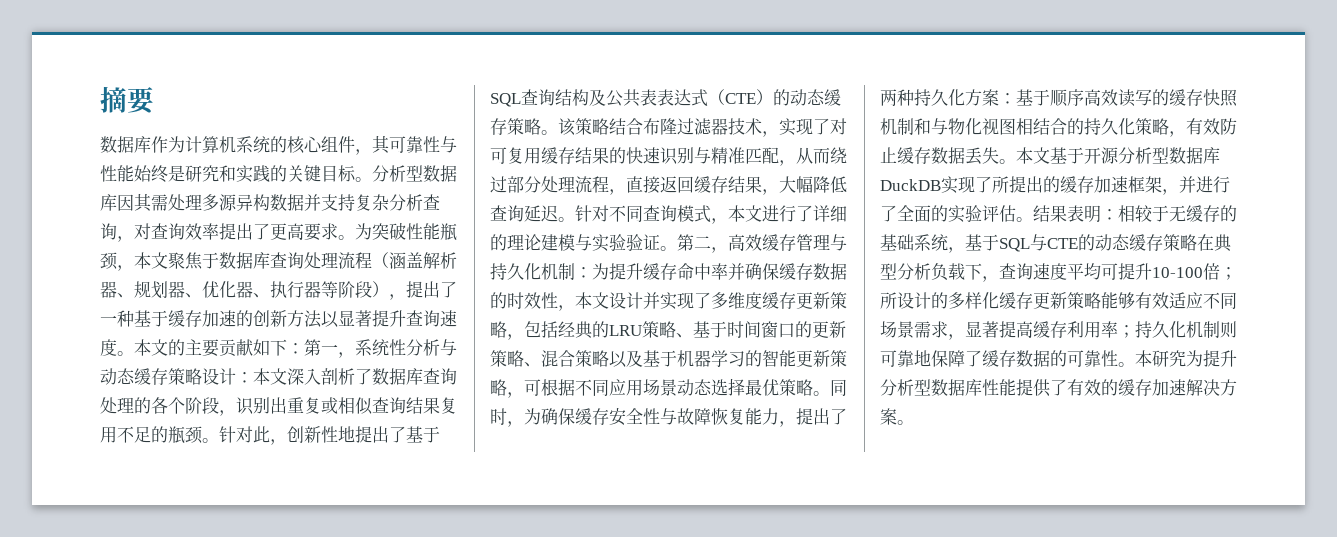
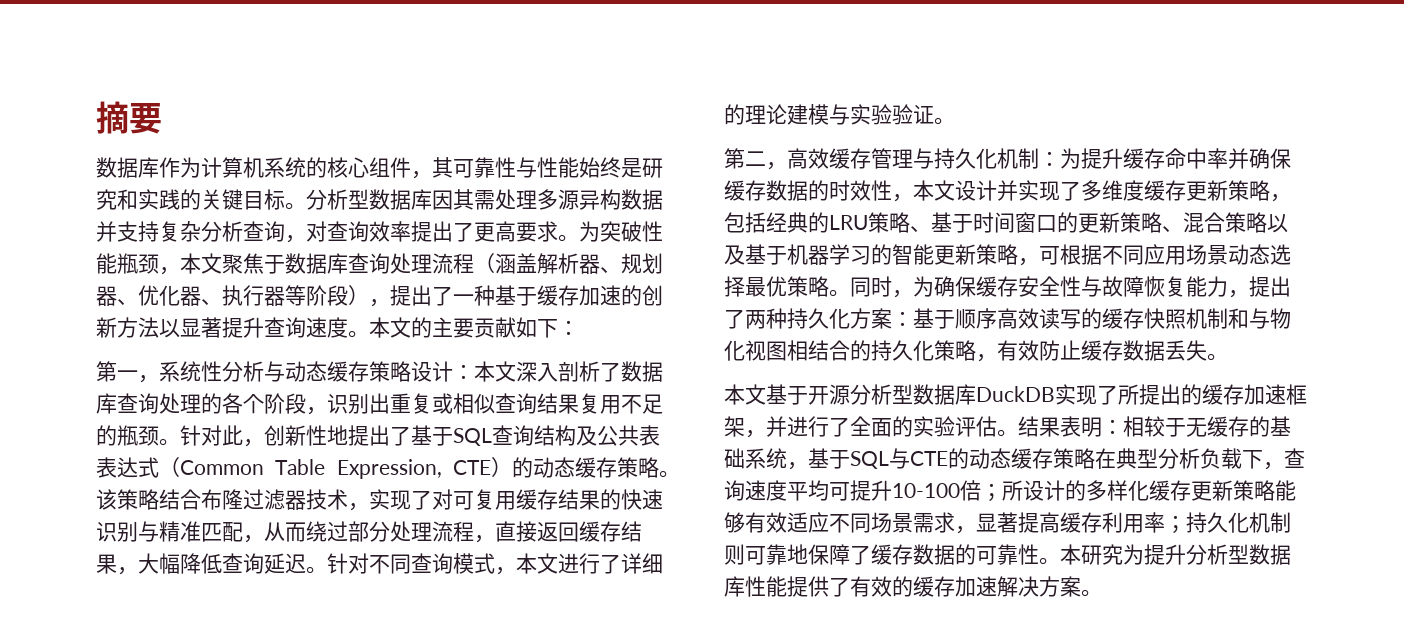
- 本文的主要贡献如下：第一，系统性分析与动态缓存策略设计：本文深入剖析了数据库查询处理的各个阶段，识别出重复或相似查询结果复用不足的瓶颈。
+ 本文的主要贡献如下：
+ 第一，系统性分析与动态缓存策略设计：本文深入剖析了数据库查询处理的各个阶段，识别出重复或相似查询结果复用不足的瓶颈。
- 针对此，创新性地提出了基于SQL查询结构及公共表表达式（CTE）的动态缓存策略。
+ 针对此，创新性地提出了基于SQL查询结构及公共表表达式（Common Table Expression, CTE）的动态缓存策略。
- 针对不同查询模式，本文进行了详细的理论建模与实验验证。第二，高效缓存管理与持久化机制：
+ 针对不同查询模式，本文进行了详细的理论建模与实验验证。
+ 第二，高效缓存管理与持久化机制：
- 同时，为确保缓存安全性与故障恢复能力，提出了两种持久化方案：基于顺序高效读写的缓存快照机制和与物化视图相结合的持久化策略，有效防止缓存数据丢失。本文基于开源分析型数据库DuckDB实现了所提出的缓存加速框架，并进行了全面的实验评估。
+ 同时，为确保缓存安全性与故障恢复能力，提出了两种持久化方案：基于顺序高效读写的缓存快照机制和与物化视图相结合的持久化策略，有效防止缓存数据丢失。
+ 本文基于开源分析型数据库DuckDB实现了所提出的缓存加速框架，并进行了全面的实验评估。

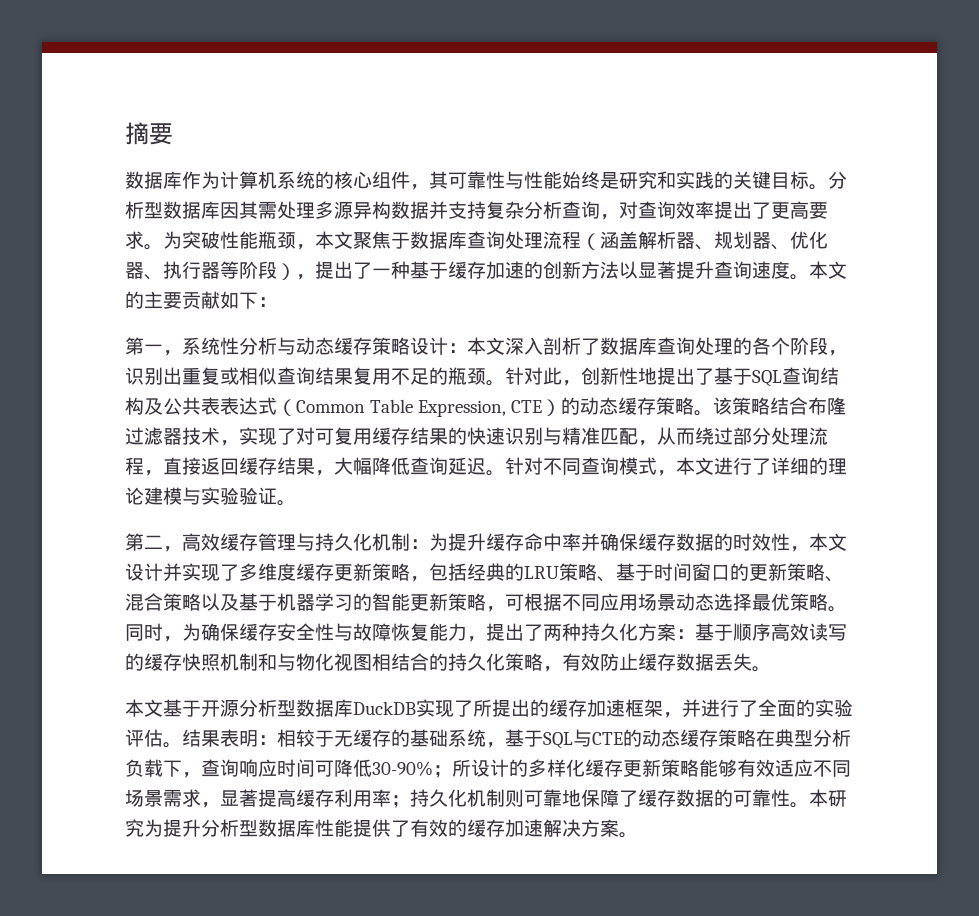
- 结果表明：相较于无缓存的基础系统，基于SQL与CTE的动态缓存策略在典型分析负载下，查询速度平均可提升10-100倍；所设计的多样化缓存更新策略能够有效适应不同场景需求，显著提高缓存利用率；持久化机制则可靠地保障了缓存数据的可靠性。
+ 结果表明：相较于无缓存的基础系统，基于SQL与CTE的动态缓存策略在典型分析负载下，查询响应时间可降低30-90%；所设计的多样化缓存更新策略能够有效适应不同场景需求，显著提高缓存利用率；持久化机制则可靠地保障了缓存数据的可靠性。

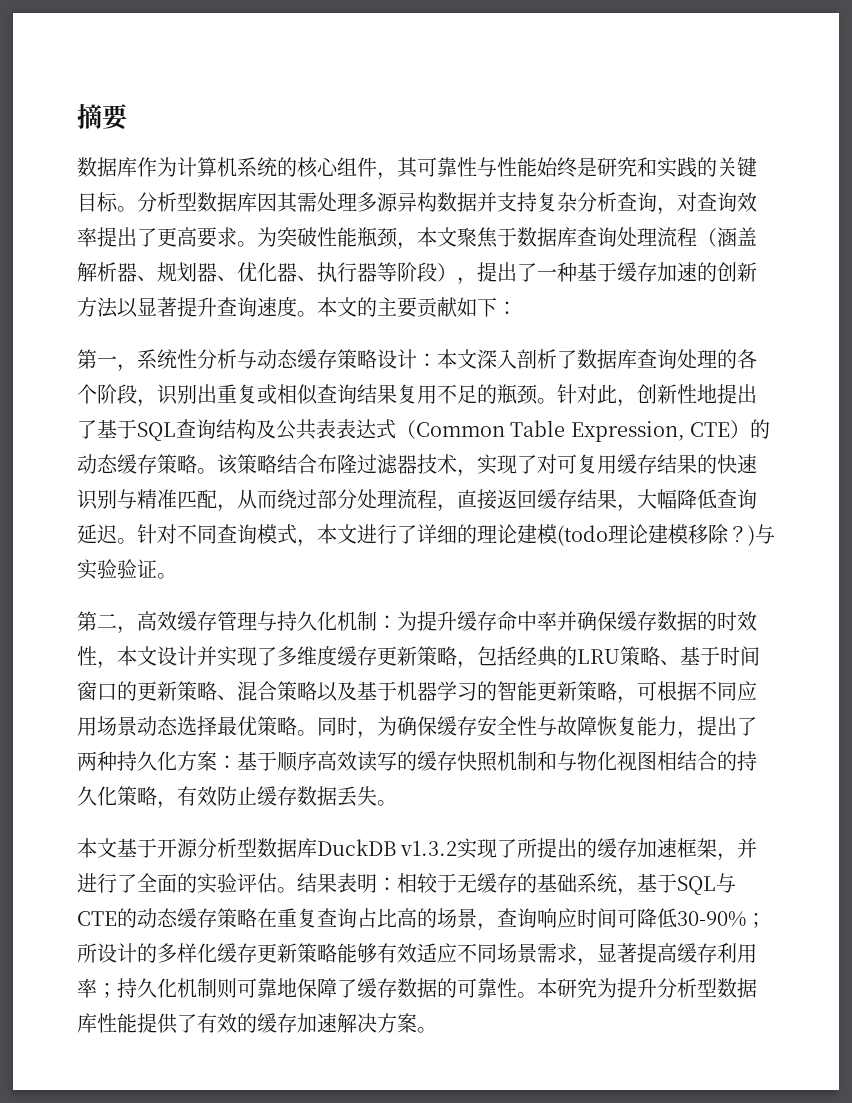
- 针对不同查询模式，本文进行了详细的理论建模与实验验证。
+ 针对不同查询模式，本文进行了详细的理论建模(todo理论建模移除？)与实验验证。
- 本文基于开源分析型数据库DuckDB实现了所提出的缓存加速框架，并进行了全面的实验评估。
+ 本文基于开源分析型数据库DuckDB v1.3.2实现了所提出的缓存加速框架，并进行了全面的实验评估。
- 结果表明：相较于无缓存的基础系统，基于SQL与CTE的动态缓存策略在典型分析负载下，查询响应时间可降低30-90%；所设计的多样化缓存更新策略能够有效适应不同场景需求，显著提高缓存利用率；持久化机制则可靠地保障了缓存数据的可靠性。
+ 结果表明：相较于无缓存的基础系统，基于SQL与CTE的动态缓存策略在重复查询占比高的场景，查询响应时间可降低30-90%；所设计的多样化缓存更新策略能够有效适应不同场景需求，显著提高缓存利用率；持久化机制则可靠地保障了缓存数据的可靠性。

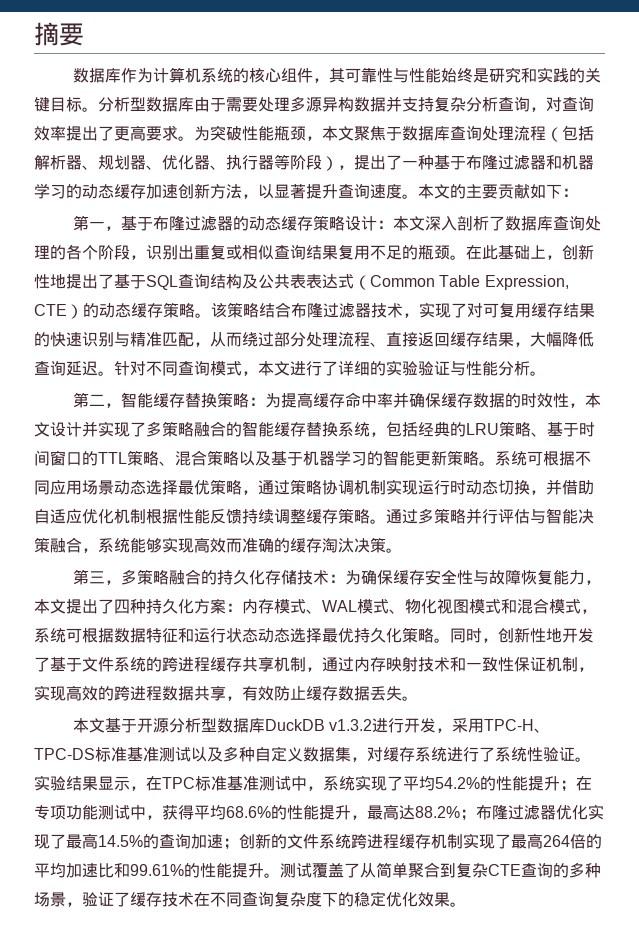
- 分析型数据库因其需处理多源异构数据并支持复杂分析查询，对查询效率提出了更高要求。
+ 分析型数据库由于需要处理多源异构数据并支持复杂分析查询，对查询效率提出了更高要求。
- 为突破性能瓶颈，本文聚焦于数据库查询处理流程（涵盖解析器、规划器、优化器、执行器等阶段），提出了一种基于缓存加速的创新方法以显著提升查询速度。
+ 为突破性能瓶颈，本文聚焦于数据库查询处理流程（包括解析器、规划器、优化器、执行器等阶段），提出了一种基于布隆过滤器和机器学习的动态缓存加速创新方法，以显著提升查询速度。
- 第一，系统性分析与动态缓存策略设计：本文深入剖析了数据库查询处理的各个阶段，识别出重复或相似查询结果复用不足的瓶颈。
+ 第一，基于布隆过滤器的动态缓存策略设计：本文深入剖析了数据库查询处理的各个阶段，识别出重复或相似查询结果复用不足的瓶颈。
- 针对此，创新性地提出了基于SQL查询结构及公共表表达式（Common Table Expression, CTE）的动态缓存策略。
+ 在此基础上，创新性地提出了基于SQL查询结构及公共表表达式（Common Table Expression, CTE）的动态缓存策略。
- 该策略结合布隆过滤器技术，实现了对可复用缓存结果的快速识别与精准匹配，从而绕过部分处理流程，直接返回缓存结果，大幅降低查询延迟。
+ 该策略结合布隆过滤器技术，实现了对可复用缓存结果的快速识别与精准匹配，从而绕过部分处理流程、直接返回缓存结果，大幅降低查询延迟。
- 针对不同查询模式，本文进行了详细的理论建模(todo理论建模移除？)与实验验证。
- 第二，高效缓存管理与持久化机制：为提升缓存命中率并确保缓存数据的时效性，本文设计并实现了多维度缓存更新策略，包括经典的LRU策略、基于时间窗口的更新策略、混合策略以及基于机器学习的智能更新策略，可根据不同应用场景动态选择最优策略。同时，为确保缓存安全性与故障恢复能力，提出了两种持久化方案：
+ 针对不同查询模式，本文进行了详细的实验验证与性能分析。
+ 第二，智能缓存替换策略：为提高缓存命中率并确保缓存数据的时效性，本文设计并实现了多策略融合的智能缓存替换系统，包括经典的LRU策略、基于时间窗口的TTL策略、混合策略以及基于机器学习的智能更新策略。系统可根据不同应用场景动态选择最优策略，通过策略协调机制实现运行时动态切换，并借助自适应优化机制根据性能反馈持续调整缓存策略。通过多策略并行评估与智能决策融合，系统能够实现高效而准确的缓存淘汰决策。
+ 第三，多策略融合的持久化存储技术：为确保缓存安全性与故障恢复能力，本文提出了四种持久化方案：
- 基于顺序高效读写的缓存快照机制和与物化视图相结合的持久化策略，有效防止缓存数据丢失。
+ 内存模式、WAL模式、物化视图模式和混合模式，系统可根据数据特征和运行状态动态选择最优持久化策略。同时，创新性地开发了基于文件系统的跨进程缓存共享机制，通过内存映射技术和一致性保证机制，实现高效的跨进程数据共享，有效防止缓存数据丢失。
- 本文基于开源分析型数据库DuckDB v1.3.2实现了所提出的缓存加速框架，并进行了全面的实验评估。结果表明：相较于无缓存的基础系统，基于SQL与CTE的动态缓存策略在重复查询占比高的场景，查询响应时间可降低30-90%；所设计的多样化缓存更新策略能够有效适应不同场景需求，显著提高缓存利用率；持久化机制则可靠地保障了缓存数据的可靠性。本研究为提升分析型数据库性能提供了有效的缓存加速解决方案。
+ 本文基于开源分析型数据库DuckDB v1.3.2进行开发，采用TPC-H、TPC-DS标准基准测试以及多种自定义数据集，对缓存系统进行了系统性验证。实验结果显示，在TPC标准基准测试中，系统实现了平均54.2%的性能提升；在专项功能测试中，获得平均68.6%的性能提升，最高达88.2%；布隆过滤器优化实现了最高14.5%的查询加速；创新的文件系统跨进程缓存机制实现了最高264倍的平均加速比和99.61%的性能提升。测试覆盖了从简单聚合到复杂CTE查询的多种场景，验证了缓存技术在不同查询复杂度下的稳定优化效果。

